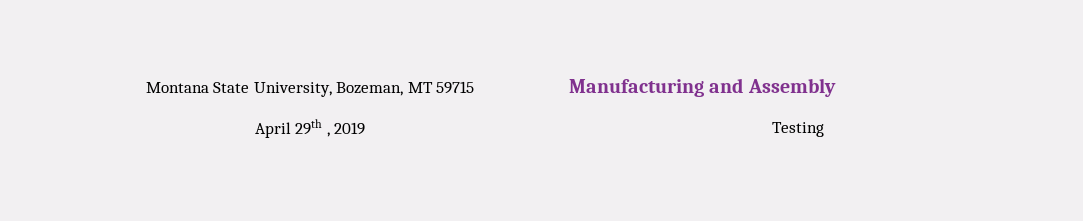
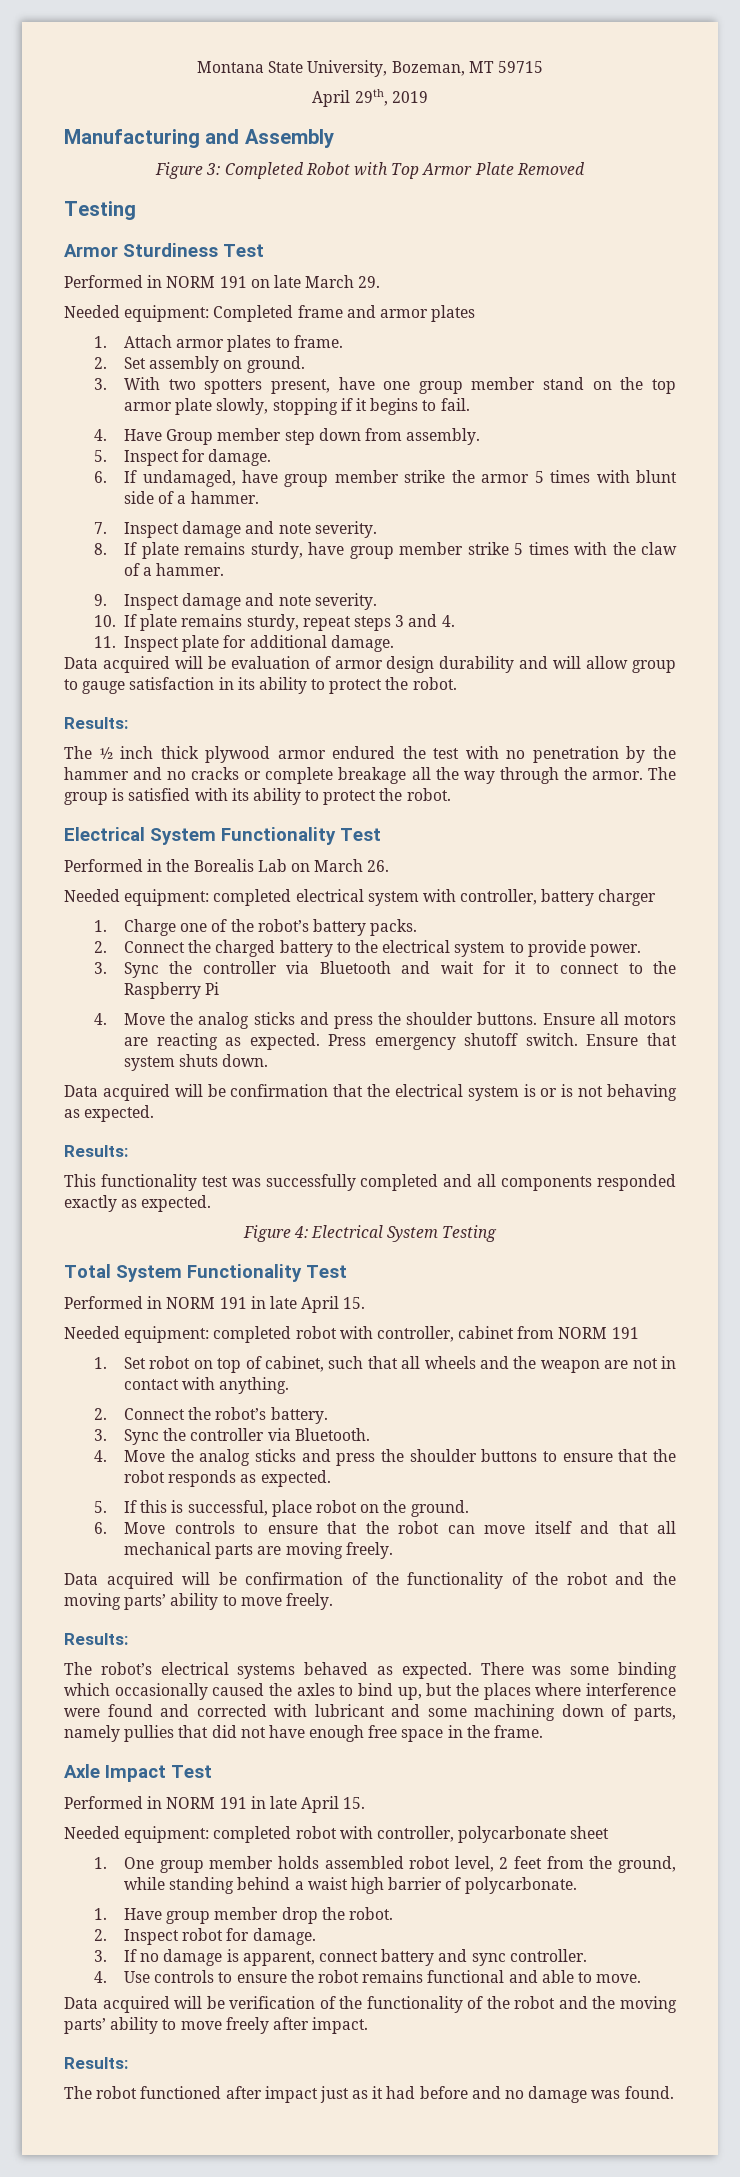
- April 29th , 2019
+ April 29th, 2019
+ Figure 3: Completed Robot with Top Armor Plate Removed
  Testing
+ Armor Sturdiness Test
+ Performed in NORM 191 on late March 29.
+ Needed equipment: Completed frame and armor plates
+ 1. Attach armor plates to frame.
+ 2. Set assembly on ground.
+ 3. With two spotters present, have one group member stand on the top armor plate slowly, stopping if it begins to fail.
+ 4. Have Group member step down from assembly.
+ 5. Inspect for damage.
+ 6. If undamaged, have group member strike the armor 5 times with blunt side of a hammer.
+ 7. Inspect damage and note severity.
+ 8. If plate remains sturdy, have group member strike 5 times with the claw of a hammer.
+ 9. Inspect damage and note severity.
+ 10. If plate remains sturdy, repeat steps 3 and 4.
+ 11. Inspect plate for additional damage.
+ Data acquired will be evaluation of armor design durability and will allow group to gauge satisfaction in its ability to protect the robot.
+ Results:
+ The ½ inch thick plywood armor endured the test with no penetration by the hammer and no cracks or complete breakage all the way through the armor. The group is satisfied with its ability to protect the robot.
+ Electrical System Functionality Test
+ Performed in the Borealis Lab on March 26.
+ Needed equipment: completed electrical system with controller, battery charger
+ 1. Charge one of the robot’s battery packs.
+ 2. Connect the charged battery to the electrical system to provide power.
+ 3. Sync the controller via Bluetooth and wait for it to connect to the Raspberry Pi
+ 4. Move the analog sticks and press the shoulder buttons. Ensure all motors are reacting as expected. Press emergency shutoff switch. Ensure that system shuts down.
+ Data acquired will be confirmation that the electrical system is or is not behaving as expected.
+ Results:
+ This functionality test was successfully completed and all components responded exactly as expected.
+ Figure 4: Electrical System Testing
+ Total System Functionality Test
+ Performed in NORM 191 in late April 15.
+ Needed equipment: completed robot with controller, cabinet from NORM 191
+ 1. Set robot on top of cabinet, such that all wheels and the weapon are not in contact with anything.
+ 2. Connect the robot’s battery.
+ 3. Sync the controller via Bluetooth.
+ 4. Move the analog sticks and press the shoulder buttons to ensure that the robot responds as expected.
+ 5. If this is successful, place robot on the ground.
+ 6. Move controls to ensure that the robot can move itself and that all mechanical parts are moving freely.
+ Data acquired will be confirmation of the functionality of the robot and the moving parts’ ability to move freely.
+ Results:
+ The robot’s electrical systems behaved as expected. There was some binding which occasionally caused the axles to bind up, but the places where interference were found and corrected with lubricant and some machining down of parts, namely pullies that did not have enough free space in the frame.
+ Axle Impact Test
+ Performed in NORM 191 in late April 15.
+ Needed equipment: completed robot with controller, polycarbonate sheet
+ 1. One group member holds assembled robot level, 2 feet from the ground, while standing behind a waist high barrier of polycarbonate.
+ 1. Have group member drop the robot.
+ 2. Inspect robot for damage.
+ 3. If no damage is apparent, connect battery and sync controller.
+ 4. Use controls to ensure the robot remains functional and able to move.
+ Data acquired will be verification of the functionality of the robot and the moving parts’ ability to move freely after impact.
+ Results:
+ The robot functioned after impact just as it had before and no damage was found.

